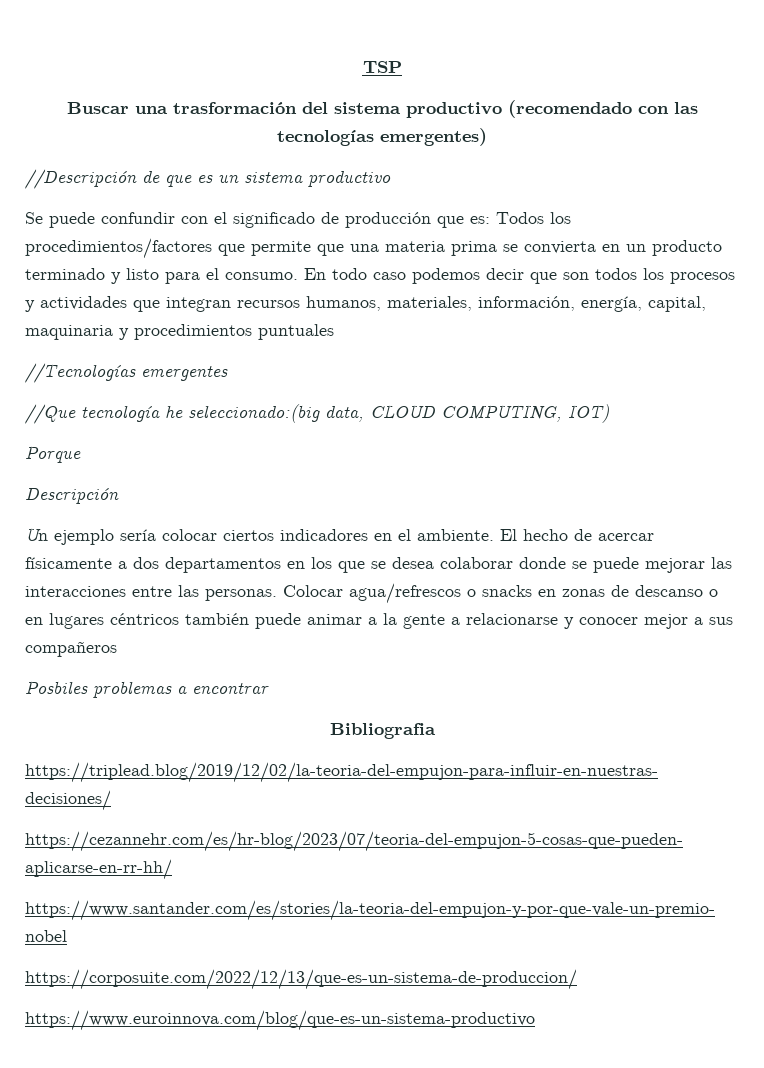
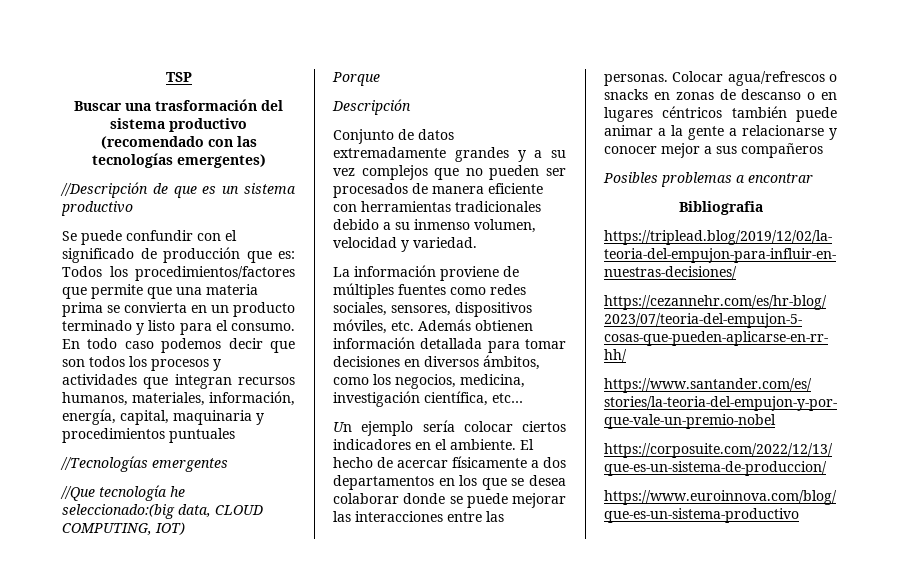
+ Conjunto de datos extremadamente grandes y a su vez complejos que no pueden ser procesados de manera eficiente con herramientas tradicionales debido a su inmenso volumen, velocidad y variedad.
+ La información proviene de múltiples fuentes como redes sociales, sensores, dispositivos móviles, etc. Además obtienen información detallada para tomar decisiones en diversos ámbitos, como los negocios, medicina, investigación científica, etc…
- Posbiles problemas a encontrar
+ Posibles problemas a encontrar

